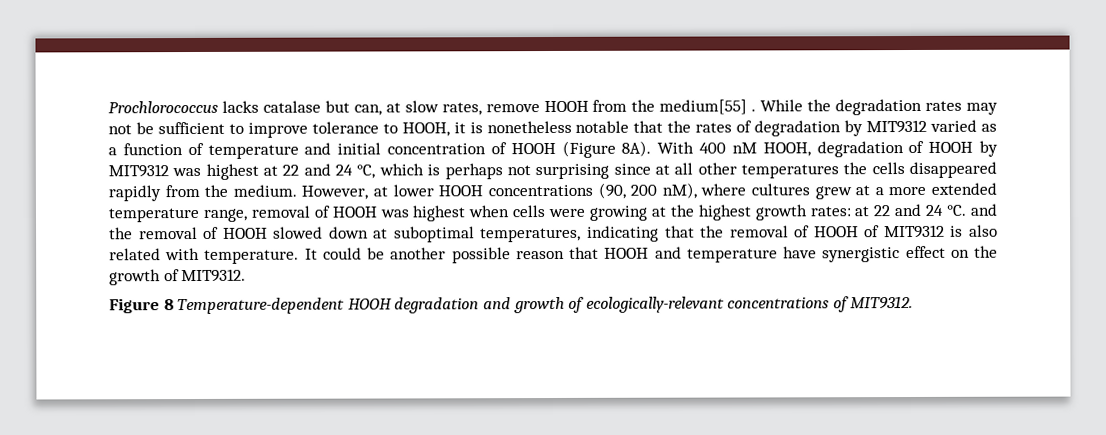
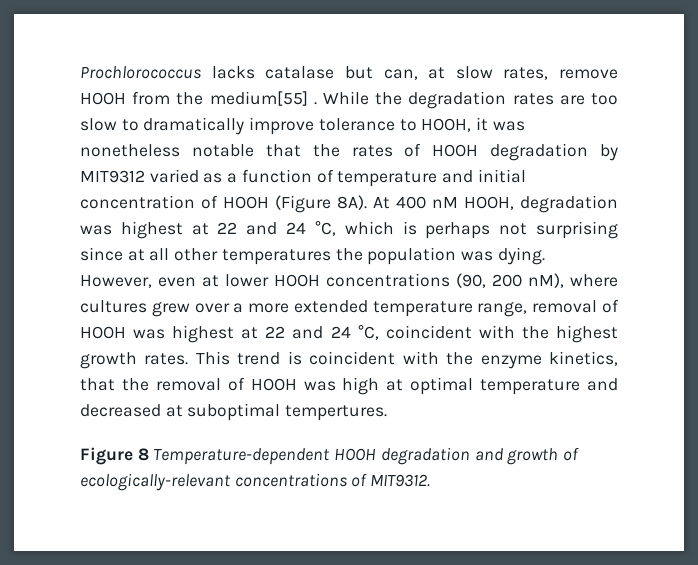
- While the degradation rates may not be sufficient to improve tolerance to HOOH, it is nonetheless notable that the rates of degradation by MIT9312 varied as a function of temperature and initial concentration of HOOH (Figure 8A).
+ While the degradation rates are too slow to dramatically improve tolerance to HOOH, it was nonetheless notable that the rates of HOOH degradation by MIT9312 varied as a function of temperature and initial concentration of HOOH (Figure 8A).
- With 400 nM HOOH, degradation of HOOH by MIT9312 was highest at 22 and 24 °C, which is perhaps not surprising since at all other temperatures the cells disappeared rapidly from the medium. However, at lower HOOH concentrations (90, 200 nM), where cultures grew at a more extended temperature range, removal of HOOH was highest when cells were growing at the highest growth rates: at 22 and 24 °C. and the removal of HOOH slowed down at suboptimal temperatures, indicating that the removal of HOOH of MIT9312 is also related with temperature. It could be another possible reason that HOOH and temperature have synergistic effect on the growth of MIT9312.
+ At 400 nM HOOH, degradation was highest at 22 and 24 °C, which is perhaps not surprising since at all other temperatures the population was dying. However, even at lower HOOH concentrations (90, 200 nM), where cultures grew over a more extended temperature range, removal of HOOH was highest at 22 and 24 °C, coincident with the highest growth rates. This trend is coincident with the enzyme kinetics, that the removal of HOOH was high at optimal temperature and decreased at suboptimal tempertures.

